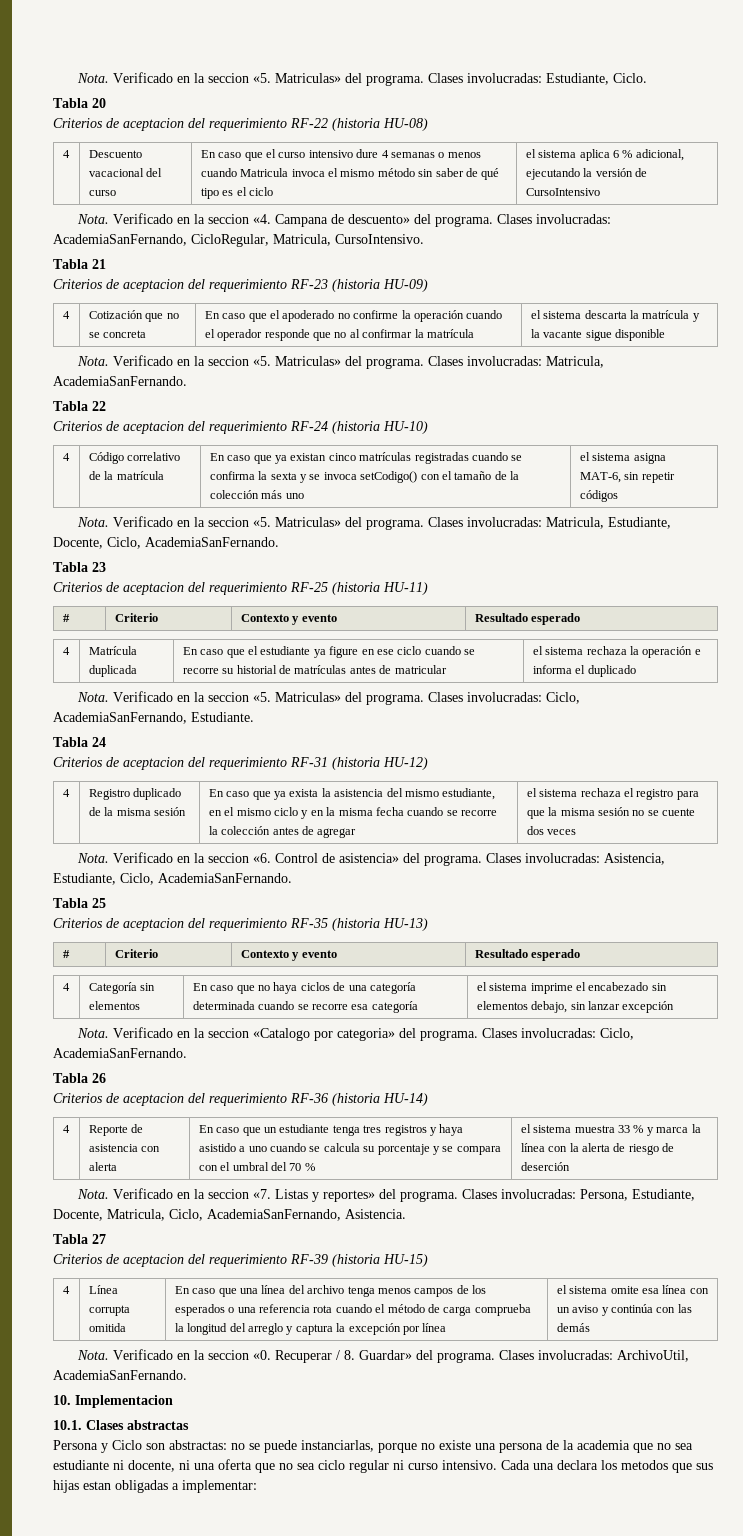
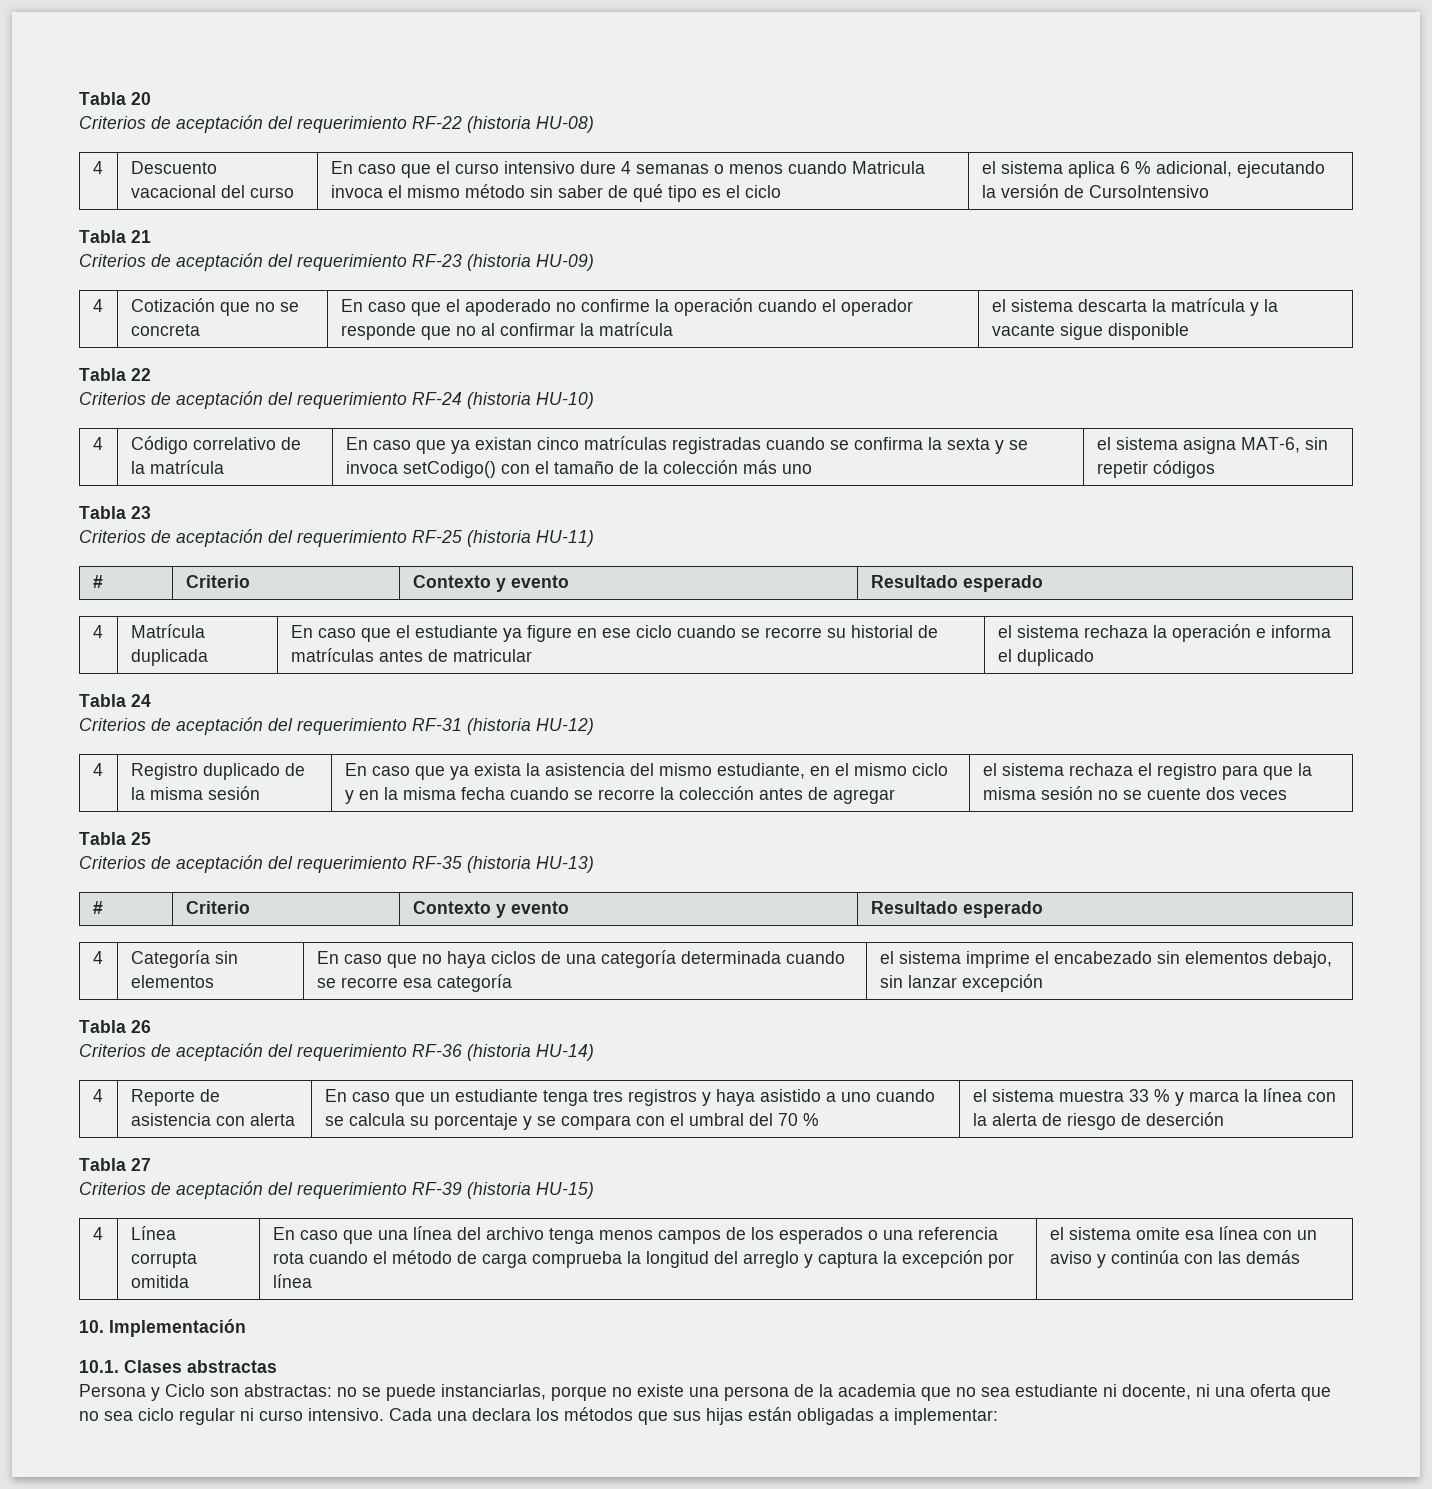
- Nota. Verificado en la seccion «5. Matriculas» del programa. Clases involucradas: Estudiante, Ciclo.
- Criterios de aceptacion del requerimiento RF-22 (historia HU-08)
+ Criterios de aceptación del requerimiento RF-22 (historia HU-08)
- Nota. Verificado en la seccion «4. Campana de descuento» del programa. Clases involucradas: AcademiaSanFernando, CicloRegular, Matricula, CursoIntensivo.
- Criterios de aceptacion del requerimiento RF-23 (historia HU-09)
+ Criterios de aceptación del requerimiento RF-23 (historia HU-09)
- Nota. Verificado en la seccion «5. Matriculas» del programa. Clases involucradas: Matricula, AcademiaSanFernando.
- Criterios de aceptacion del requerimiento RF-24 (historia HU-10)
+ Criterios de aceptación del requerimiento RF-24 (historia HU-10)
- Nota. Verificado en la seccion «5. Matriculas» del programa. Clases involucradas: Matricula, Estudiante, Docente, Ciclo, AcademiaSanFernando.
- Criterios de aceptacion del requerimiento RF-25 (historia HU-11)
+ Criterios de aceptación del requerimiento RF-25 (historia HU-11)
- Nota. Verificado en la seccion «5. Matriculas» del programa. Clases involucradas: Ciclo, AcademiaSanFernando, Estudiante.
- Criterios de aceptacion del requerimiento RF-31 (historia HU-12)
+ Criterios de aceptación del requerimiento RF-31 (historia HU-12)
- Nota. Verificado en la seccion «6. Control de asistencia» del programa. Clases involucradas: Asistencia, Estudiante, Ciclo, AcademiaSanFernando.
- Criterios de aceptacion del requerimiento RF-35 (historia HU-13)
+ Criterios de aceptación del requerimiento RF-35 (historia HU-13)
- Nota. Verificado en la seccion «Catalogo por categoria» del programa. Clases involucradas: Ciclo, AcademiaSanFernando.
- Criterios de aceptacion del requerimiento RF-36 (historia HU-14)
+ Criterios de aceptación del requerimiento RF-36 (historia HU-14)
- Nota. Verificado en la seccion «7. Listas y reportes» del programa. Clases involucradas: Persona, Estudiante, Docente, Matricula, Ciclo, AcademiaSanFernando, Asistencia.
- Criterios de aceptacion del requerimiento RF-39 (historia HU-15)
+ Criterios de aceptación del requerimiento RF-39 (historia HU-15)
- Nota. Verificado en la seccion «0. Recuperar / 8. Guardar» del programa. Clases involucradas: ArchivoUtil, AcademiaSanFernando.
- 10. Implementacion
+ 10. Implementación
- Cada una declara los metodos que sus hijas estan obligadas a implementar:
+ Cada una declara los métodos que sus hijas están obligadas a implementar:

